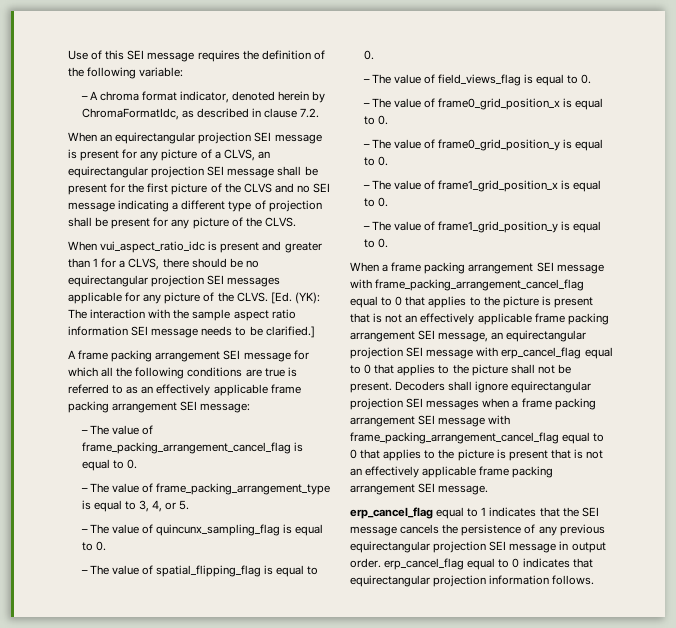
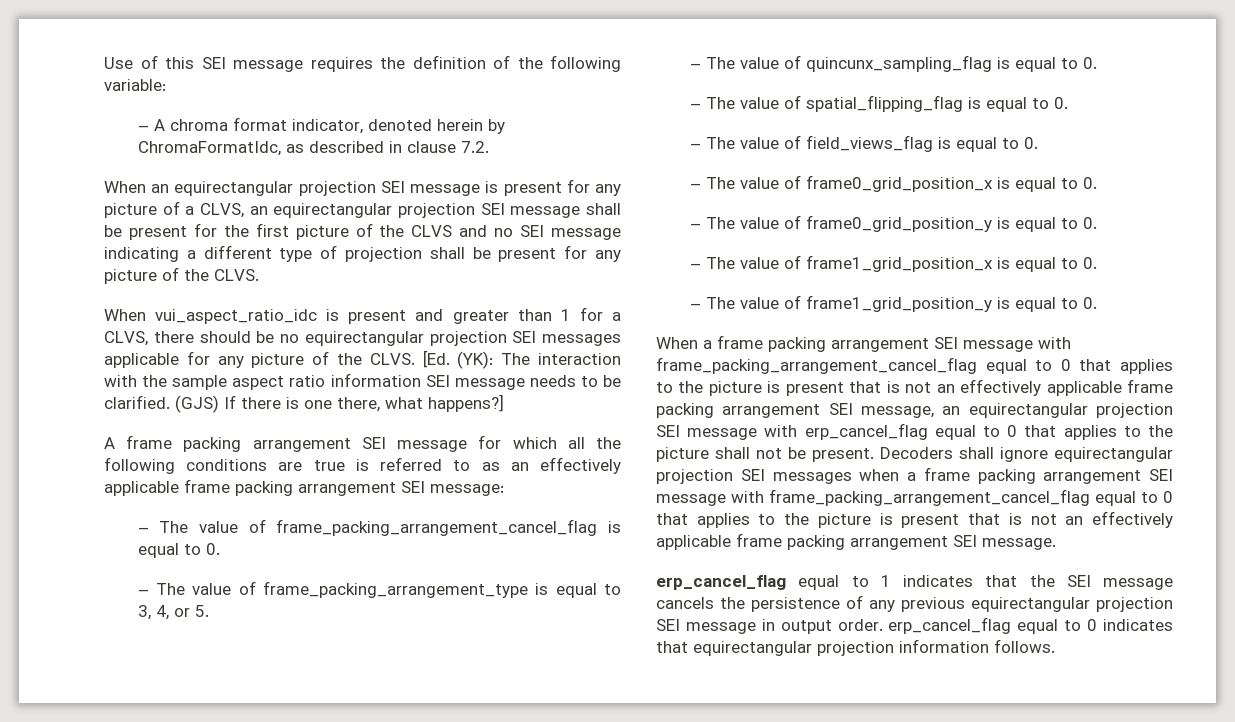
- [Ed. (YK): The interaction with the sample aspect ratio information SEI message needs to be clarified.]
+ [Ed. (YK): The interaction with the sample aspect ratio information SEI message needs to be clarified. (GJS) If there is one there, what happens?]

